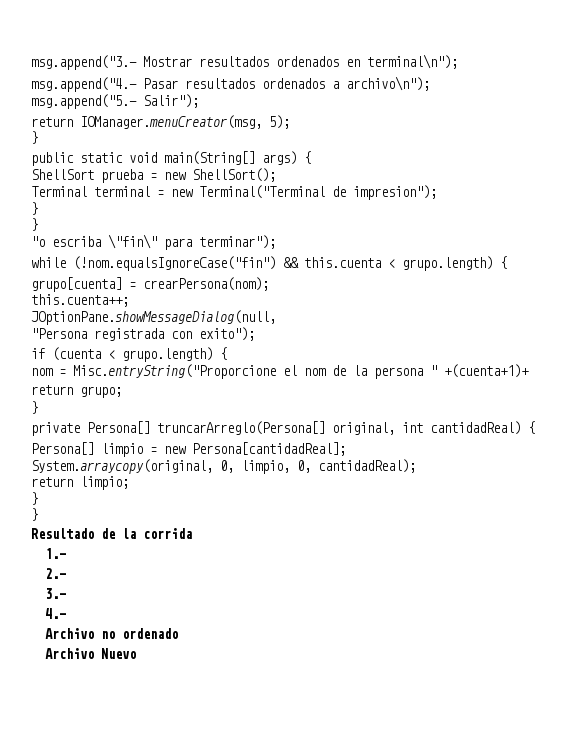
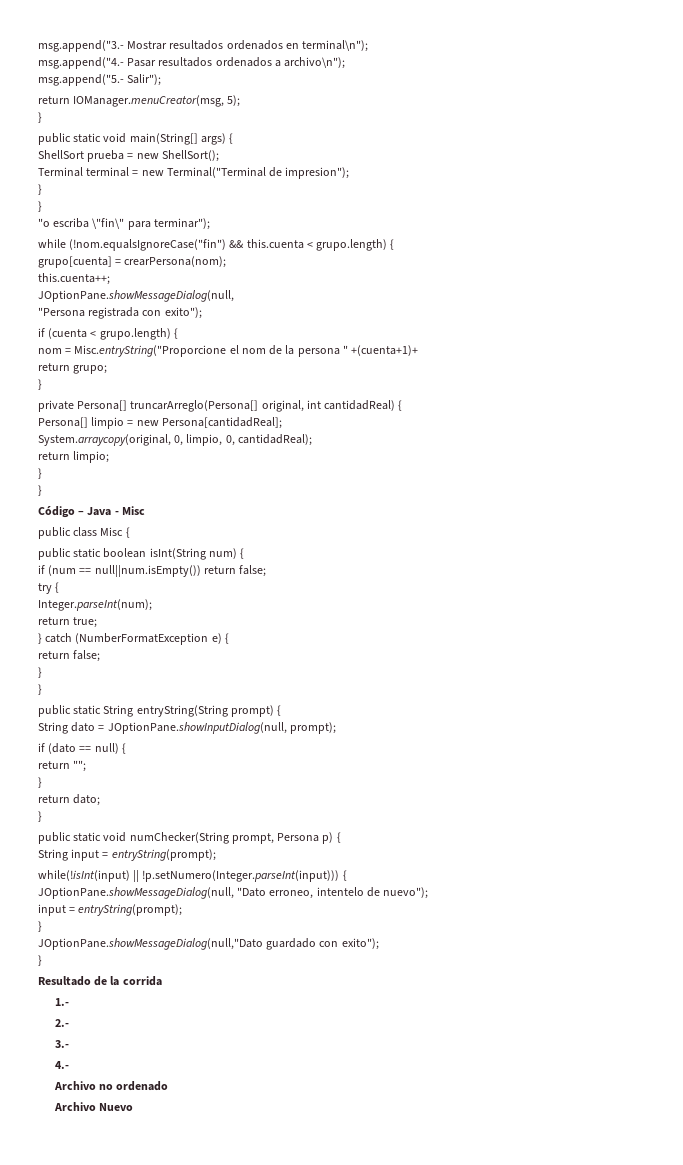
+ Código – Java - Misc
+ public class Misc {
+ public static boolean isInt(String num) {
+ if (num == null||num.isEmpty()) return false;
+ try {
+ Integer.parseInt(num);
+ return true;
+ } catch (NumberFormatException e) {
+ return false;
+ }
+ }
+ public static String entryString(String prompt) {
+ String dato = JOptionPane.showInputDialog(null, prompt);
+ if (dato == null) {
+ return "";
+ }
+ return dato;
+ }
+ public static void numChecker(String prompt, Persona p) {
+ String input = entryString(prompt);
+ while(!isInt(input) || !p.setNumero(Integer.parseInt(input))) {
+ JOptionPane.showMessageDialog(null, "Dato erroneo, intentelo de nuevo");
+ input = entryString(prompt);
+ }
+ JOptionPane.showMessageDialog(null,"Dato guardado con exito");
+ }

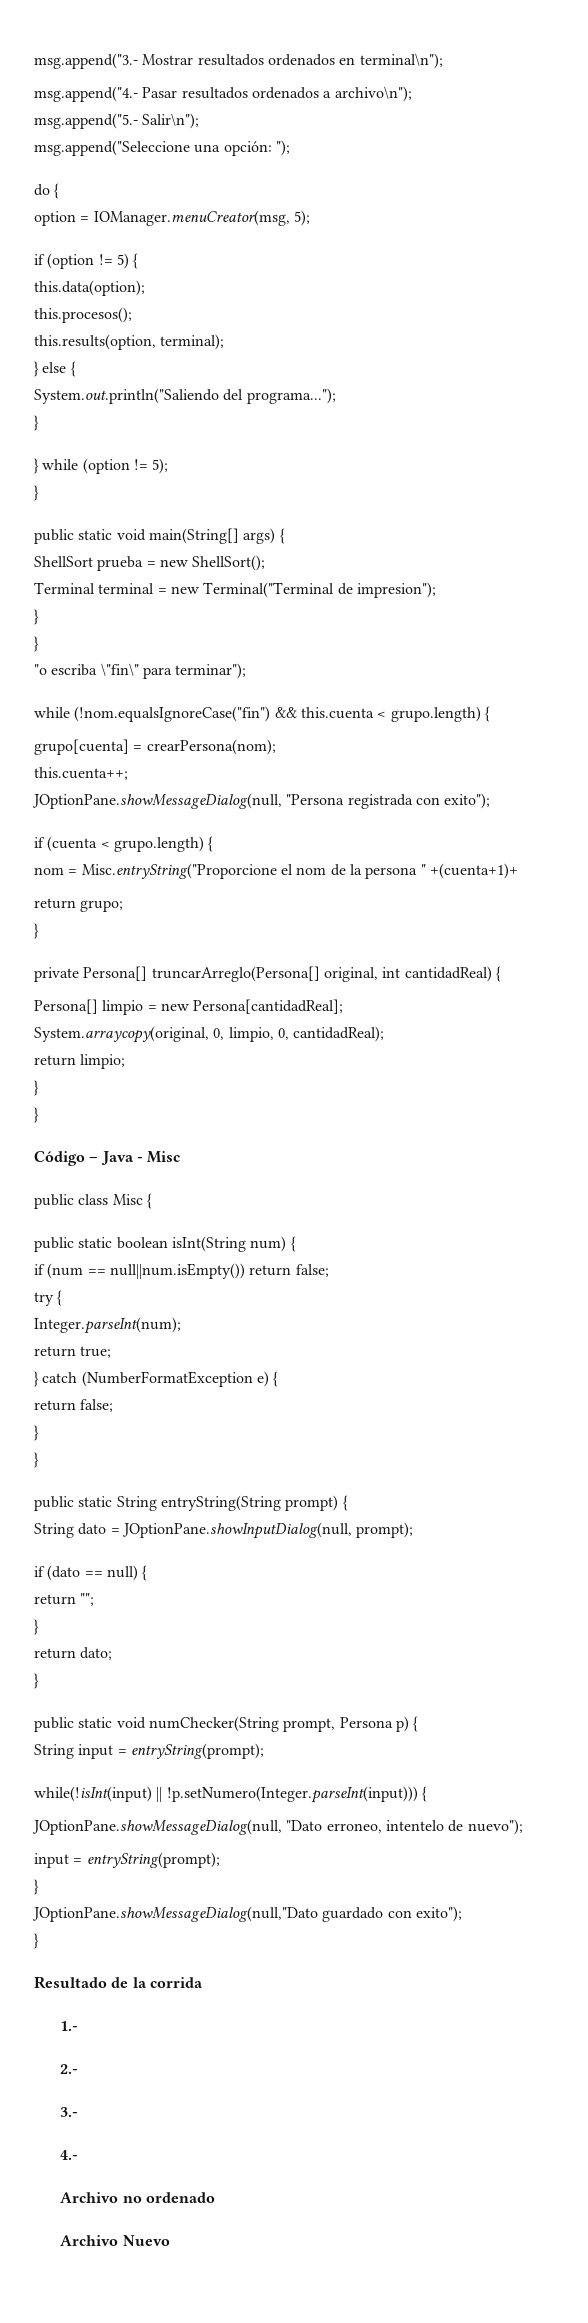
- msg.append("5.- Salir");
- return IOManager.menuCreator(msg, 5);
+ msg.append("5.- Salir\n");
+ msg.append("Seleccione una opción: ");
+ do {
+ option = IOManager.menuCreator(msg, 5);
+ if (option != 5) {
+ this.data(option);
+ this.procesos();
+ this.results(option, terminal);
+ } else {
+ System.out.println("Saliendo del programa...");
+ }
+ } while (option != 5);
  this.cuenta++;
- JOptionPane.showMessageDialog(null,
- "Persona registrada con exito");
+ JOptionPane.showMessageDialog(null, "Persona registrada con exito");

